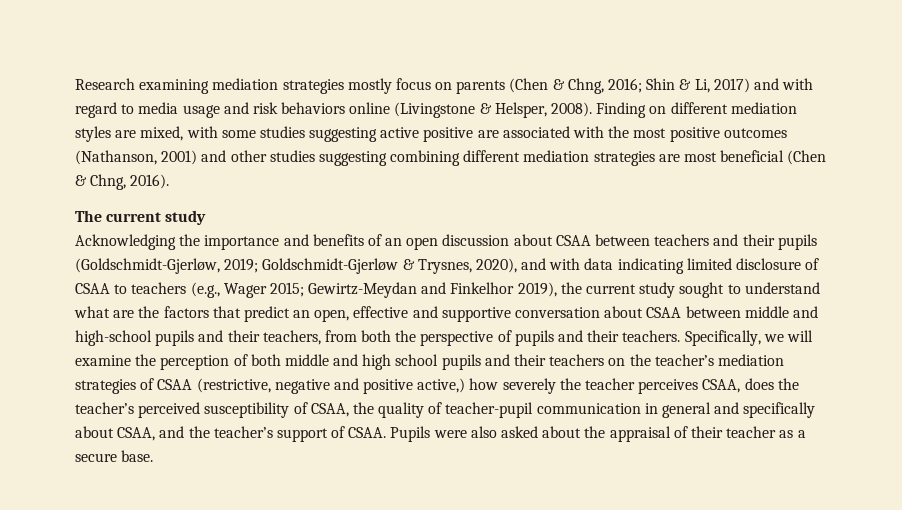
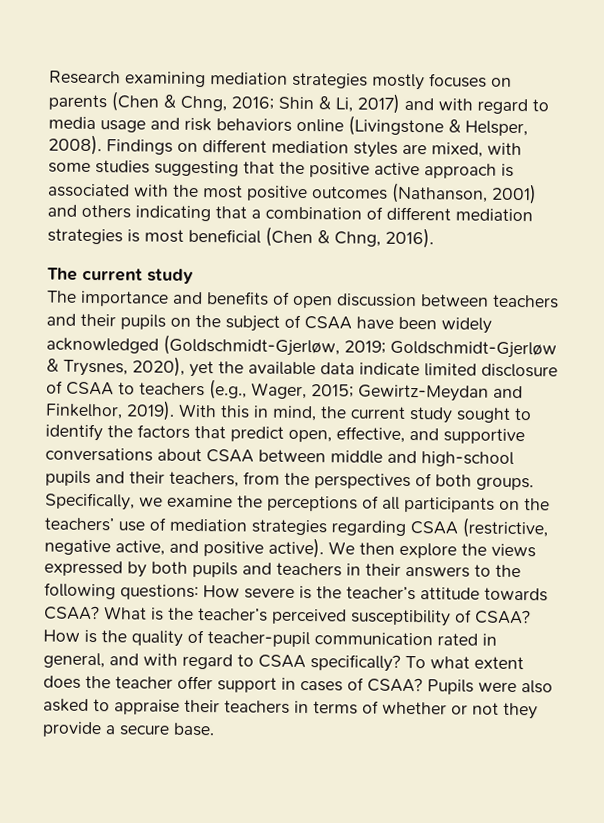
- Research examining mediation strategies mostly focus on parents (Chen & Chng, 2016; Shin & Li, 2017) and with regard to media usage and risk behaviors online (Livingstone & Helsper, 2008).
+ Research examining mediation strategies mostly focuses on parents (Chen & Chng, 2016; Shin & Li, 2017) and with regard to media usage and risk behaviors online (Livingstone & Helsper, 2008).
- Finding on different mediation styles are mixed, with some studies suggesting active positive are associated with the most positive outcomes (Nathanson, 2001) and other studies suggesting combining different mediation strategies are most beneficial (Chen & Chng, 2016).
+ Findings on different mediation styles are mixed, with some studies suggesting that the positive active approach is associated with the most positive outcomes (Nathanson, 2001) and others indicating that a combination of different mediation strategies is most beneficial (Chen & Chng, 2016).
- Acknowledging the importance and benefits of an open discussion about CSAA between teachers and their pupils (Goldschmidt-Gjerløw, 2019; Goldschmidt-Gjerløw & Trysnes, 2020), and with data indicating limited disclosure of CSAA to teachers (e.g., Wager 2015; Gewirtz-Meydan and Finkelhor 2019), the current study sought to understand what are the factors that predict an open, effective and supportive conversation about CSAA between middle and high-school pupils and their teachers, from both the perspective of pupils and their teachers.
+ The importance and benefits of open discussion between teachers and their pupils on the subject of CSAA have been widely acknowledged (Goldschmidt-Gjerløw, 2019; Goldschmidt-Gjerløw & Trysnes, 2020), yet the available data indicate limited disclosure of CSAA to teachers (e.g., Wager, 2015; Gewirtz-Meydan and Finkelhor, 2019). With this in mind, the current study sought to identify the factors that predict open, effective, and supportive conversations about CSAA between middle and high-school pupils and their teachers, from the perspectives of both groups.
- Specifically, we will examine the perception of both middle and high school pupils and their teachers on the teacher’s mediation strategies of CSAA (restrictive, negative and positive active,) how severely the teacher perceives CSAA, does the teacher’s perceived susceptibility of CSAA, the quality of teacher-pupil communication in general and specifically about CSAA, and the teacher’s support of CSAA. Pupils were also asked about the appraisal of their teacher as a secure base.
+ Specifically, we examine the perceptions of all participants on the teachers’ use of mediation strategies regarding CSAA (restrictive, negative active, and positive active). We then explore the views expressed by both pupils and teachers in their answers to the following questions: How severe is the teacher’s attitude towards CSAA? What is the teacher’s perceived susceptibility of CSAA? How is the quality of teacher-pupil communication rated in general, and with regard to CSAA specifically? To what extent does the teacher offer support in cases of CSAA? Pupils were also asked to appraise their teachers in terms of whether or not they provide a secure base.

